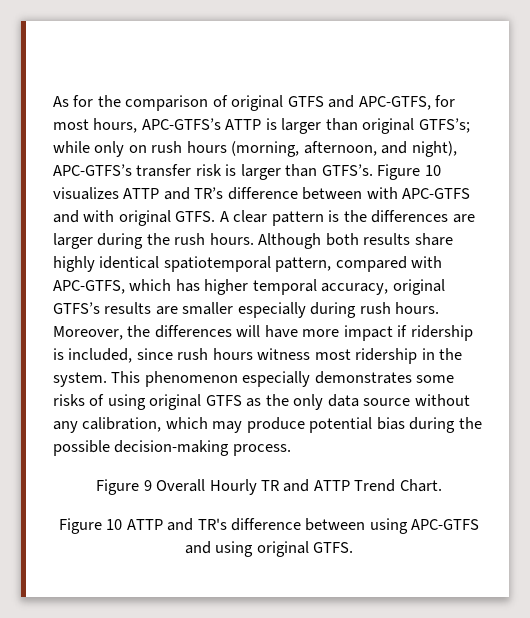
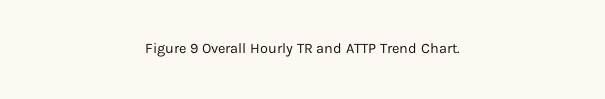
- As for the comparison of original GTFS and APC-GTFS, for most hours, APC-GTFS’s ATTP is larger than original GTFS’s; while only on rush hours (morning, afternoon, and night), APC-GTFS’s transfer risk is larger than GTFS’s. Figure 10 visualizes ATTP and TR’s difference between with APC-GTFS and with original GTFS. A clear pattern is the differences are larger during the rush hours. Although both results share highly identical spatiotemporal pattern, compared with APC-GTFS, which has higher temporal accuracy, original GTFS’s results are smaller especially during rush hours. Moreover, the differences will have more impact if ridership is included, since rush hours witness most ridership in the system. This phenomenon especially demonstrates some risks of using original GTFS as the only data source without any calibration, which may produce potential bias during the possible decision-making process.
- Figure 10 ATTP and TR's difference between using APC-GTFS and using original GTFS.

